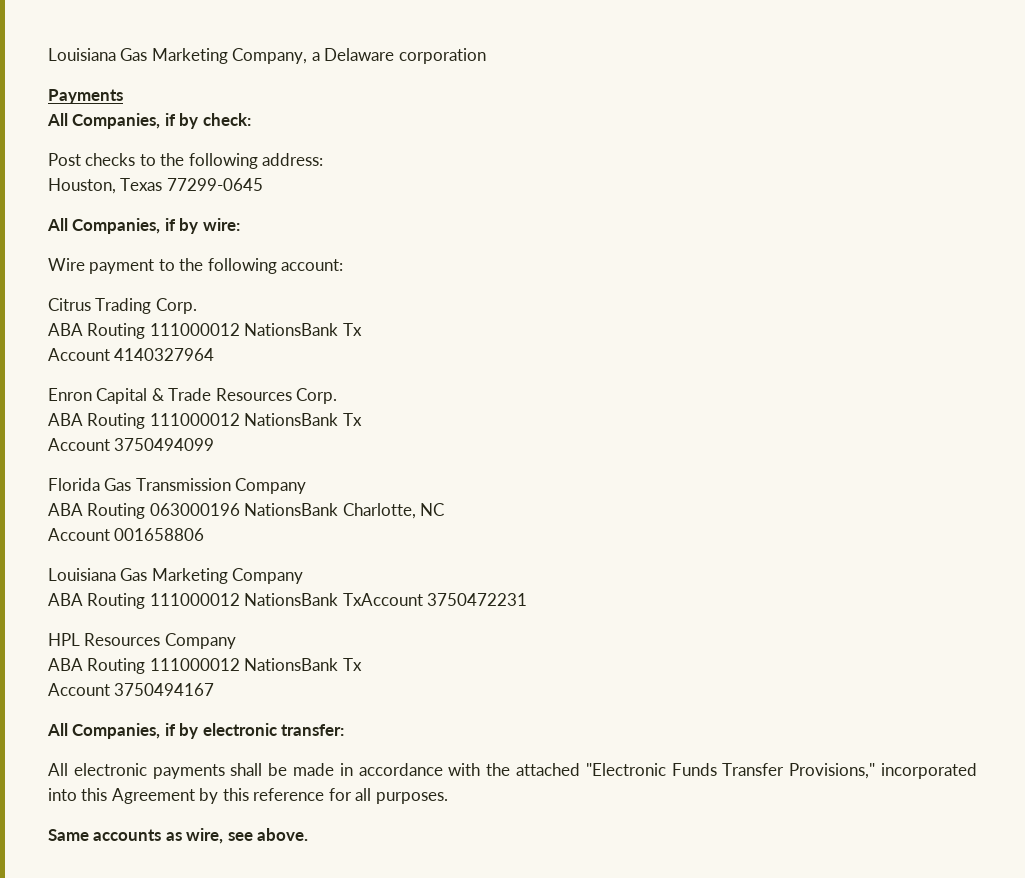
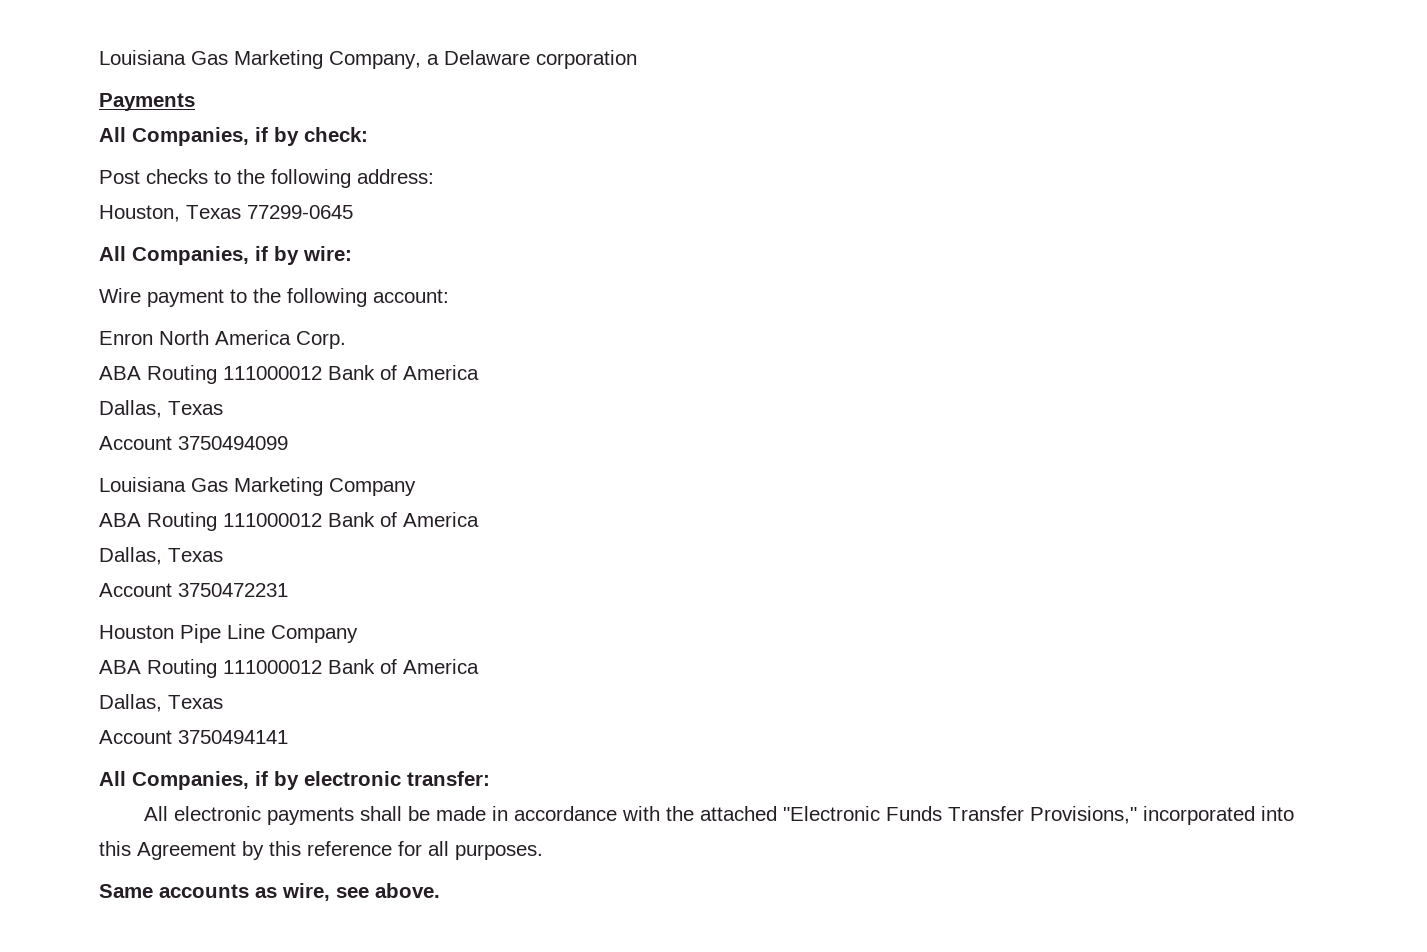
- Citrus Trading Corp.
- ABA Routing 111000012 NationsBank Tx
- Account 4140327964
- Enron Capital & Trade Resources Corp.
- ABA Routing 111000012 NationsBank Tx
+ Enron North America Corp.
+ ABA Routing 111000012 Bank of America
+ Dallas, Texas
  Account 3750494099
- Florida Gas Transmission Company
- ABA Routing 063000196 NationsBank Charlotte, NC
- Account 001658806
  Louisiana Gas Marketing Company
- ABA Routing 111000012 NationsBank TxAccount 3750472231
- HPL Resources Company
- ABA Routing 111000012 NationsBank Tx
- Account 3750494167
+ ABA Routing 111000012 Bank of America
+ Dallas, Texas
+ Account 3750472231
+ Houston Pipe Line Company
+ ABA Routing 111000012 Bank of America
+ Dallas, Texas
+ Account 3750494141

